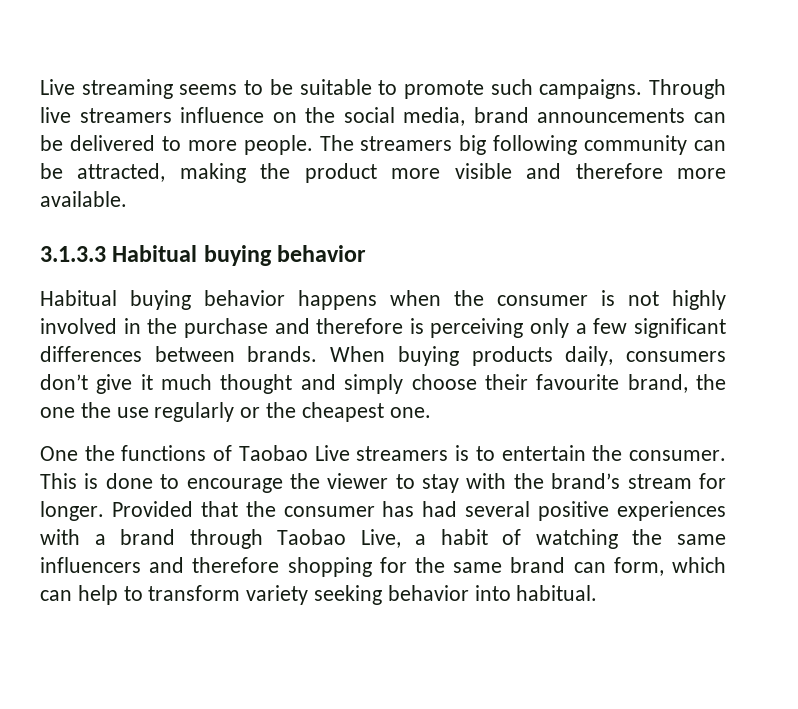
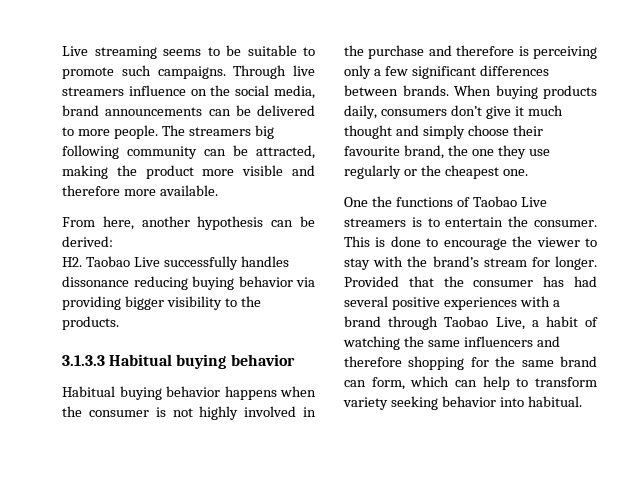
+ From here, another hypothesis can be derived:
+ H2. Taobao Live successfully handles dissonance reducing buying behavior via providing bigger visibility to the products.
- When buying products daily, consumers don’t give it much thought and simply choose their favourite brand, the one the use regularly or the cheapest one.
+ When buying products daily, consumers don’t give it much thought and simply choose their favourite brand, the one they use regularly or the cheapest one.

